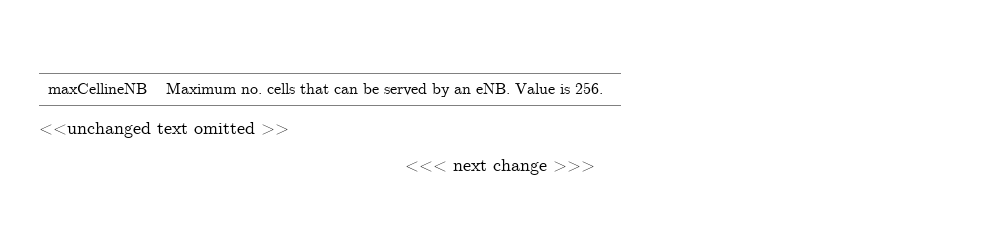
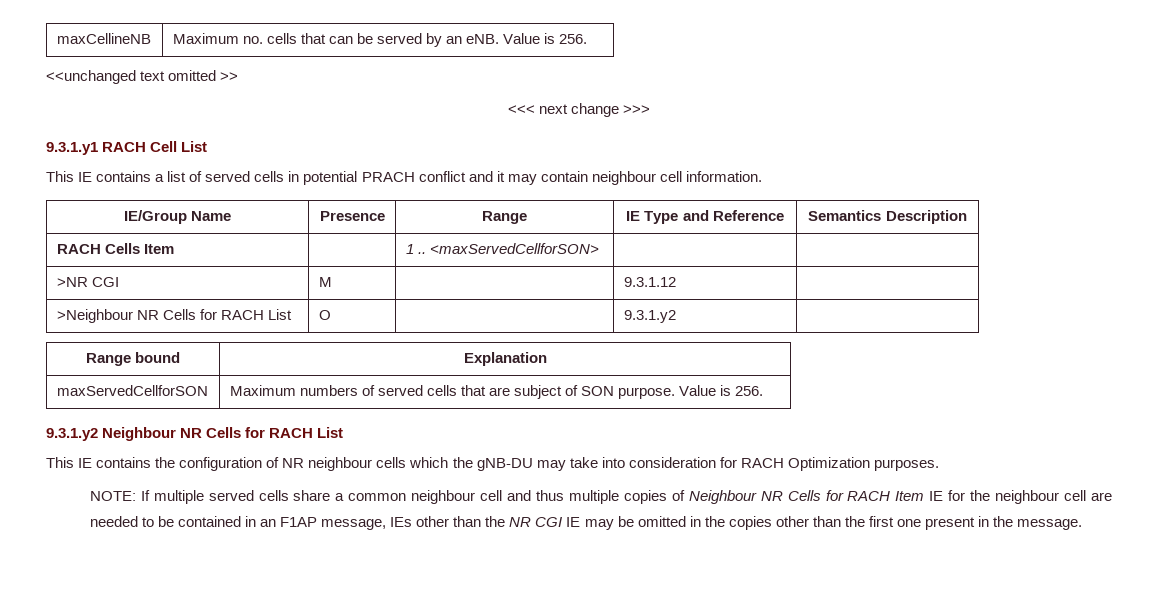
+ 9.3.1.y1 RACH Cell List
+ This IE contains a list of served cells in potential PRACH conflict and it may contain neighbour cell information.
+ IE/Group Name | Presence | Range | IE Type and Reference | Semantics Description
+ RACH Cells Item | | 1 .. <maxServedCellforSON> | |
+ >NR CGI | M | | 9.3.1.12 |
+ >Neighbour NR Cells for RACH List | O | | 9.3.1.y2 |
+ Range bound | Explanation
+ maxServedCellforSON | Maximum numbers of served cells that are subject of SON purpose. Value is 256.
+ 9.3.1.y2 Neighbour NR Cells for RACH List
+ This IE contains the configuration of NR neighbour cells which the gNB-DU may take into consideration for RACH Optimization purposes.
+ NOTE: If multiple served cells share a common neighbour cell and thus multiple copies of Neighbour NR Cells for RACH Item IE for the neighbour cell are needed to be contained in an F1AP message, IEs other than the NR CGI IE may be omitted in the copies other than the first one present in the message.

